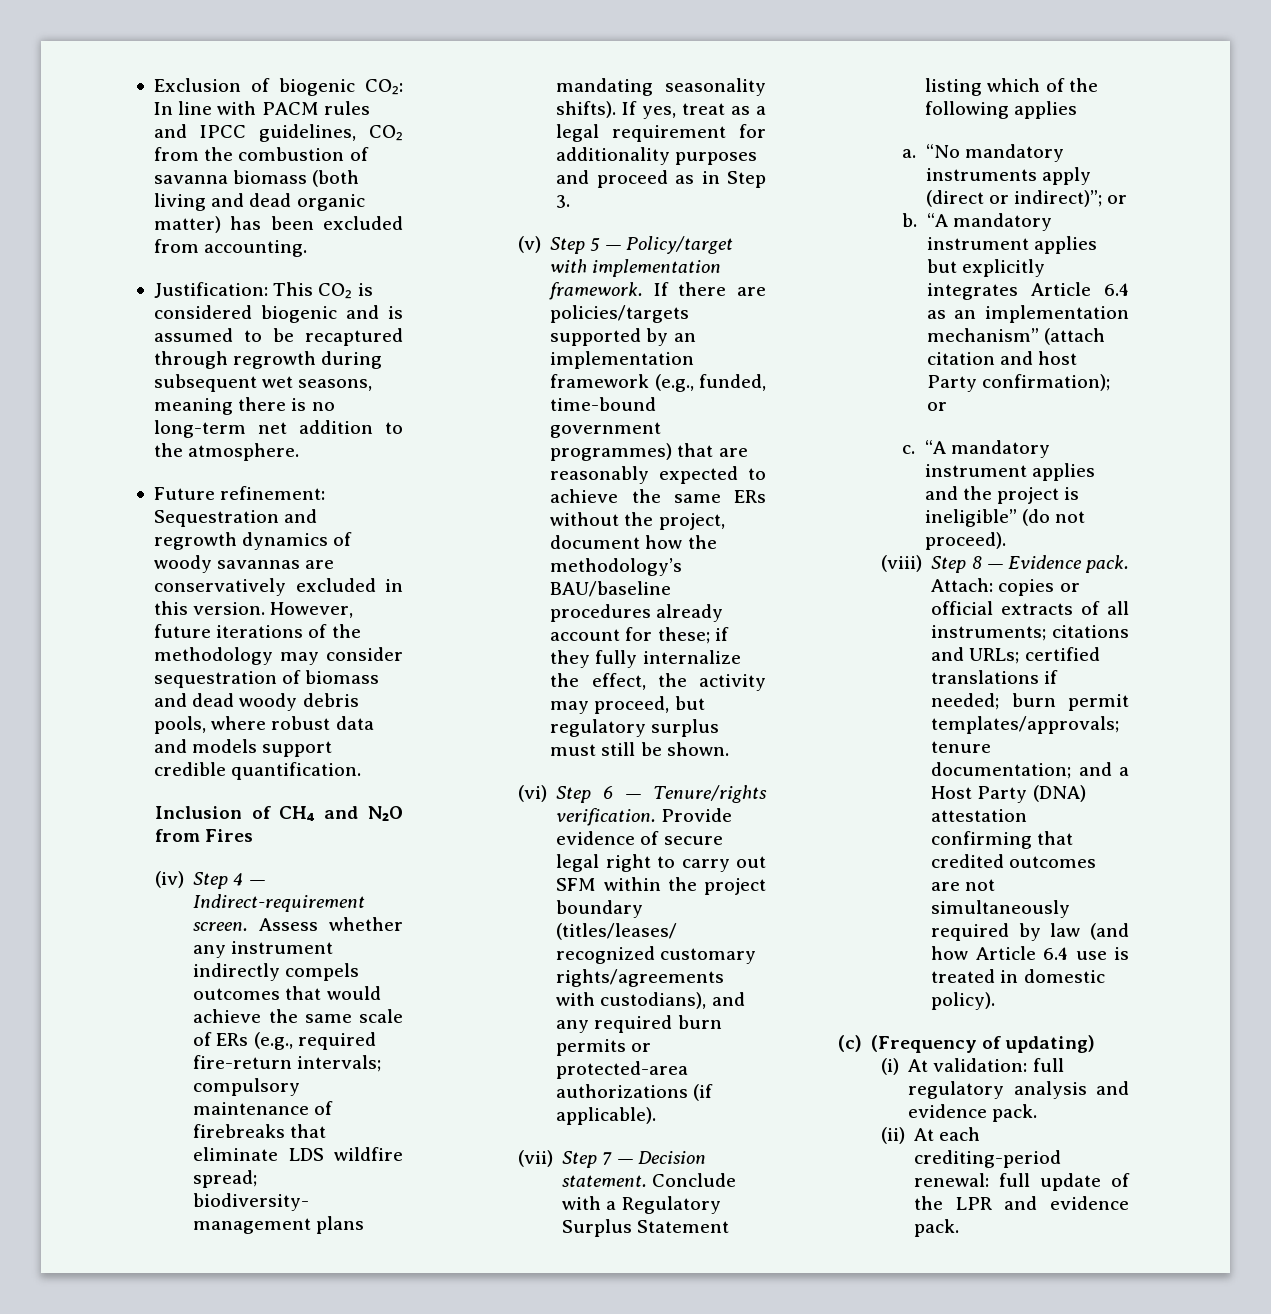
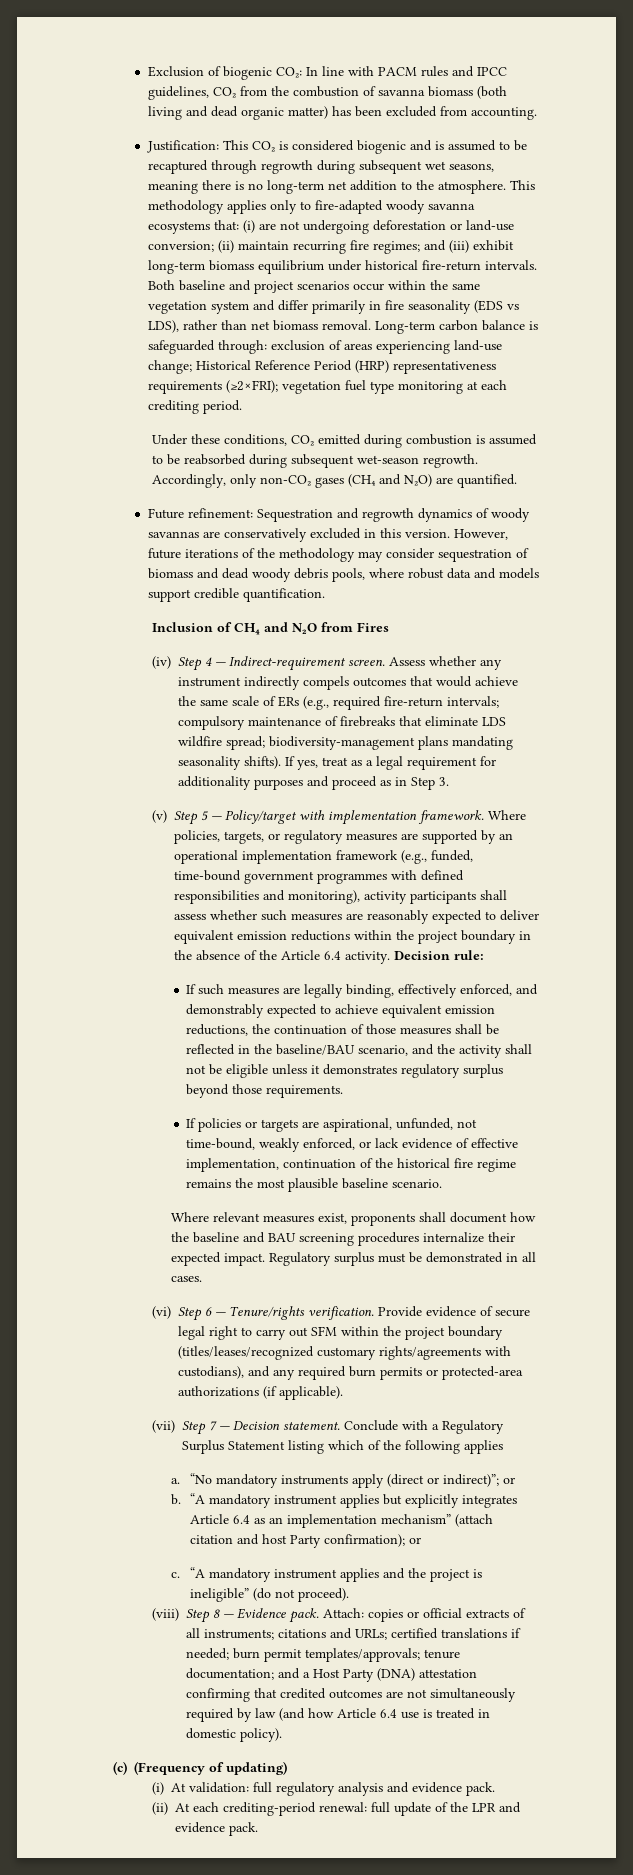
+ This methodology applies only to fire-adapted woody savanna ecosystems that: (i) are not undergoing deforestation or land-use conversion; (ii) maintain recurring fire regimes; and (iii) exhibit long-term biomass equilibrium under historical fire-return intervals. Both baseline and project scenarios occur within the same vegetation system and differ primarily in fire seasonality (EDS vs LDS), rather than net biomass removal. Long-term carbon balance is safeguarded through: exclusion of areas experiencing land-use change; Historical Reference Period (HRP) representativeness requirements (≥2×FRI); vegetation fuel type monitoring at each crediting period.
+ Under these conditions, CO₂ emitted during combustion is assumed to be reabsorbed during subsequent wet-season regrowth. Accordingly, only non-CO₂ gases (CH₄ and N₂O) are quantified.
- If there are policies/targets supported by an implementation framework (e.g., funded, time-bound government programmes) that are reasonably expected to achieve the same ERs without the project, document how the methodology’s BAU/baseline procedures already account for these; if they fully internalize the effect, the activity may proceed, but regulatory surplus must still be shown.
+ Where policies, targets, or regulatory measures are supported by an operational implementation framework (e.g., funded, time-bound government programmes with defined responsibilities and monitoring), activity participants shall assess whether such measures are reasonably expected to deliver equivalent emission reductions within the project boundary in the absence of the Article 6.4 activity. Decision rule:
+ If such measures are legally binding, effectively enforced, and demonstrably expected to achieve equivalent emission reductions, the continuation of those measures shall be reflected in the baseline/BAU scenario, and the activity shall not be eligible unless it demonstrates regulatory surplus beyond those requirements.
+ If policies or targets are aspirational, unfunded, not time-bound, weakly enforced, or lack evidence of effective implementation, continuation of the historical fire regime remains the most plausible baseline scenario.
+ Where relevant measures exist, proponents shall document how the baseline and BAU screening procedures internalize their expected impact. Regulatory surplus must be demonstrated in all cases.

